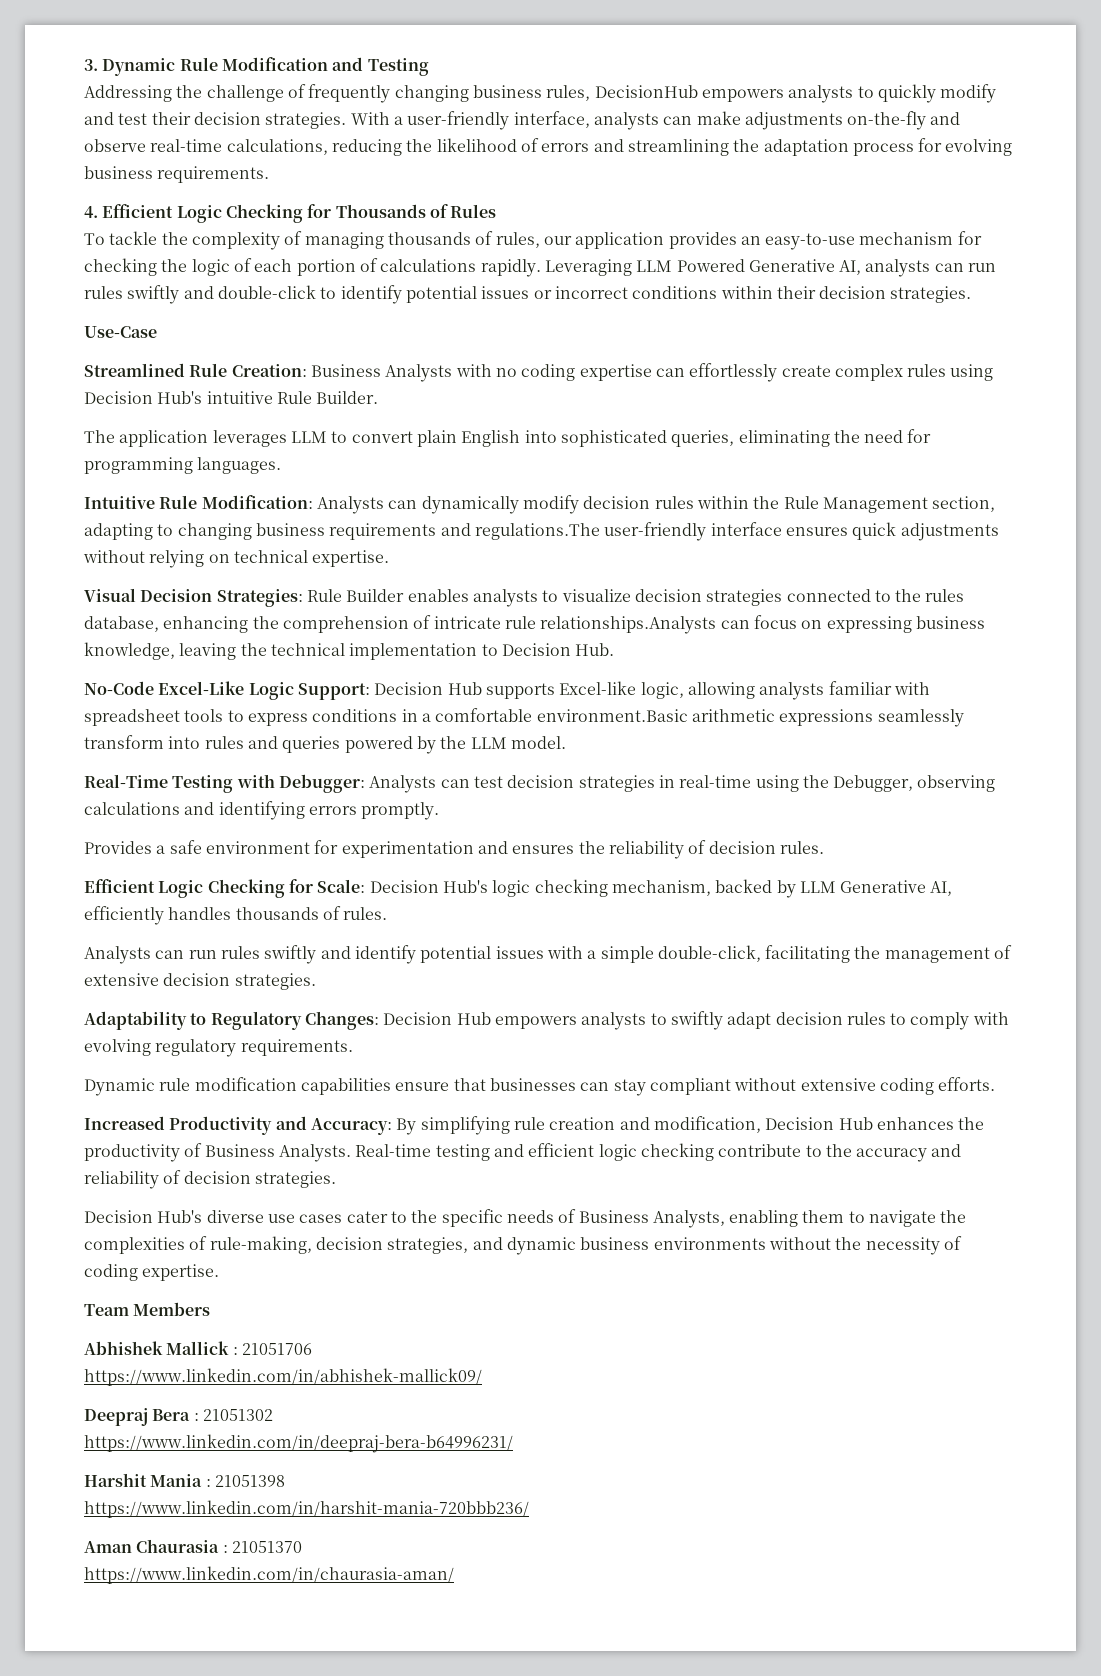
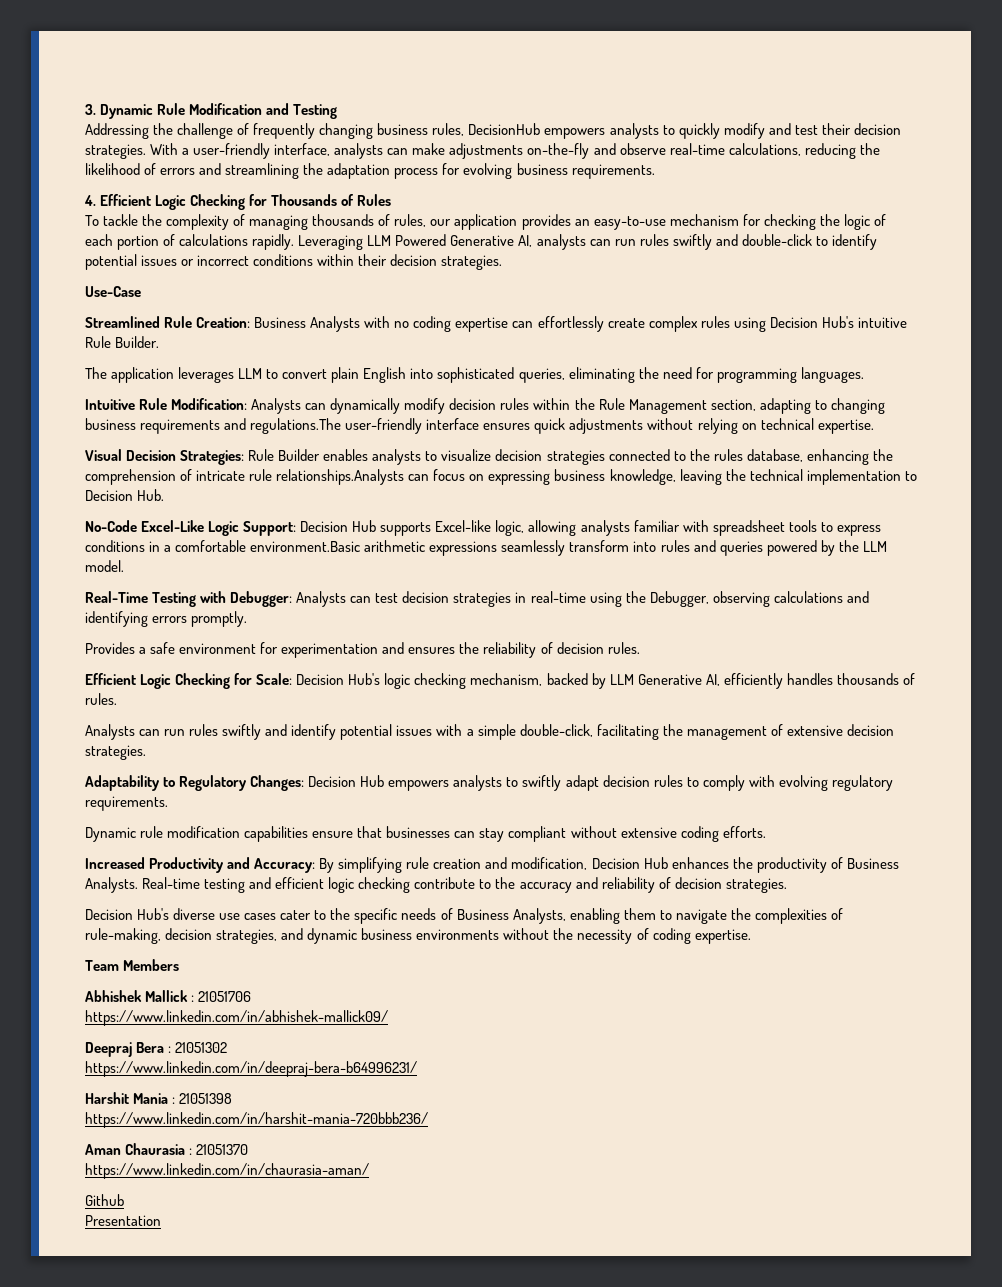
+ Github
+ Presentation

